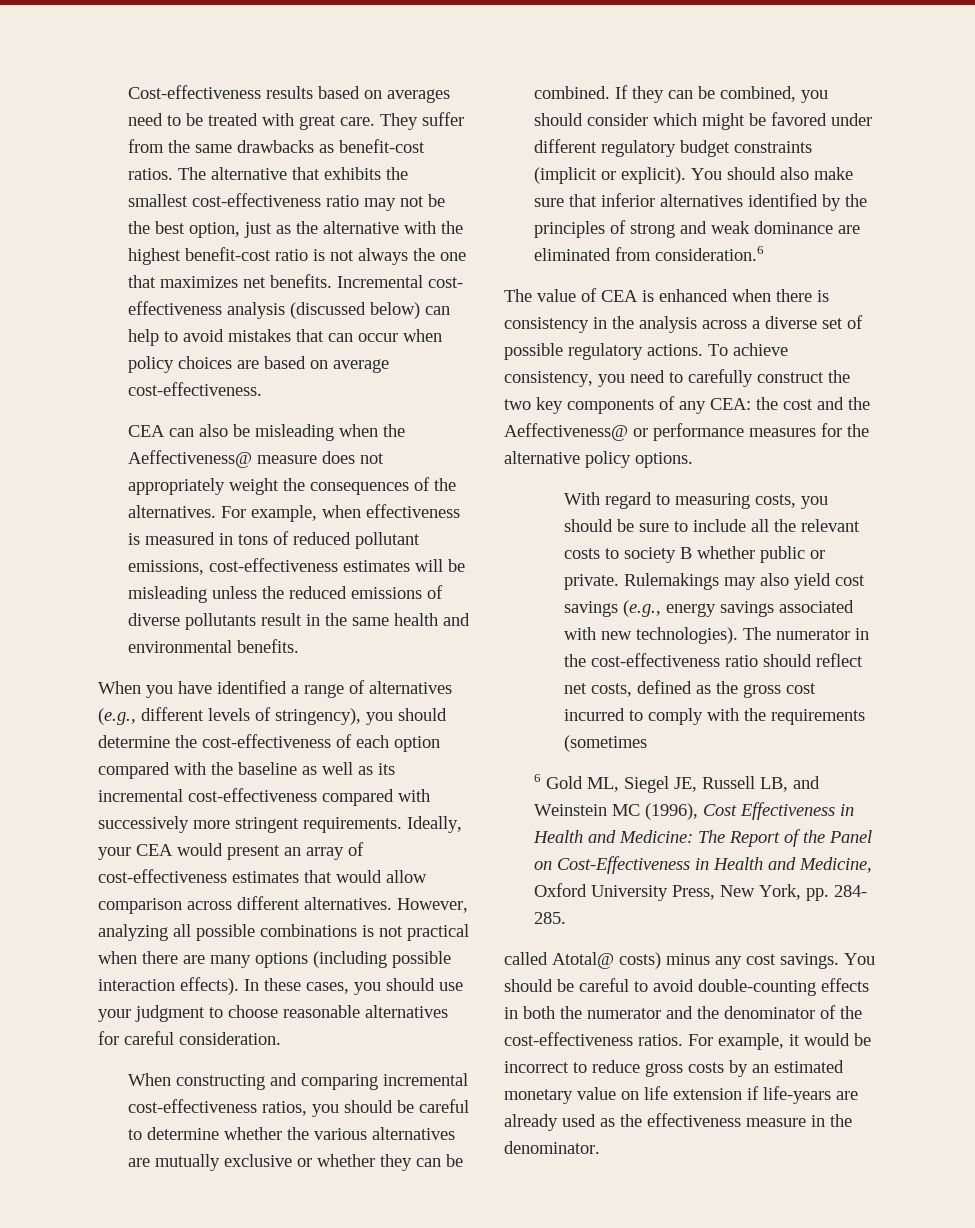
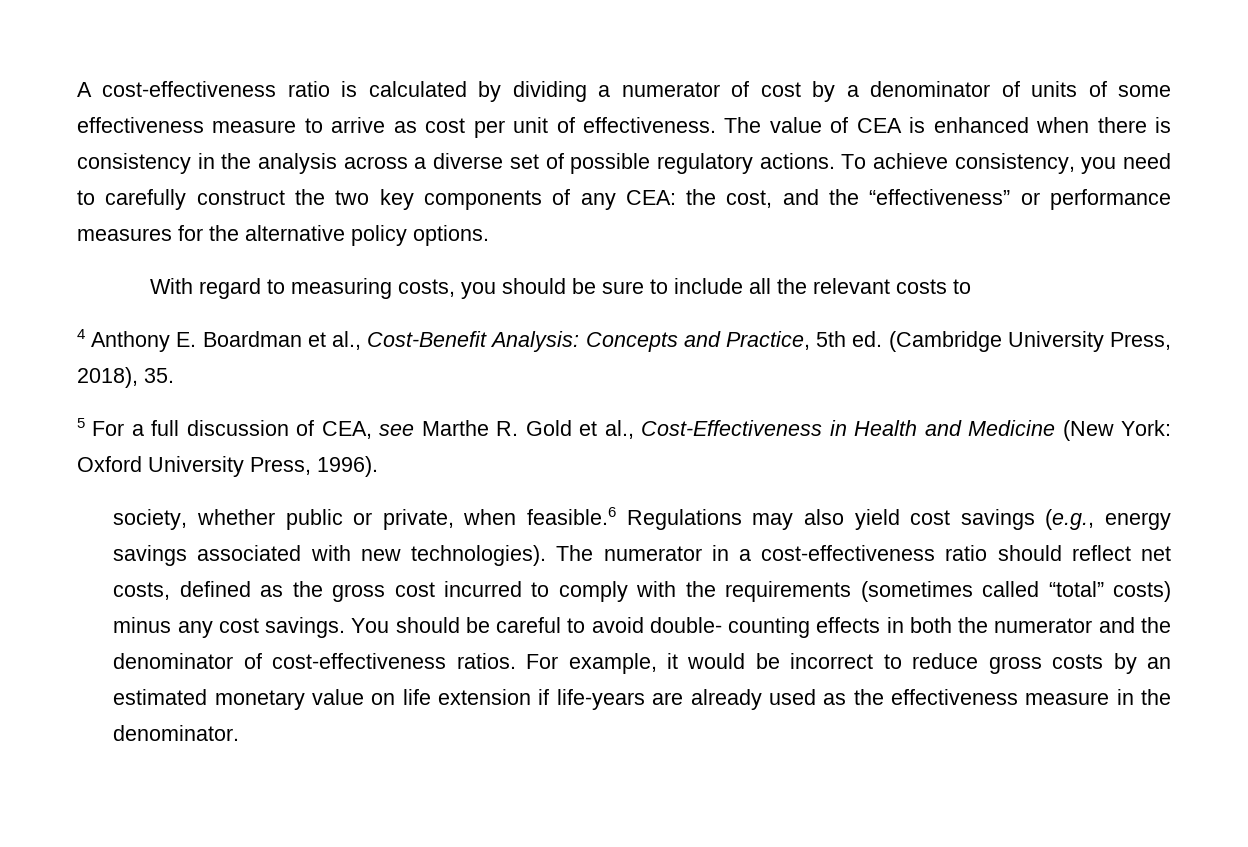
- Cost-effectiveness results based on averages need to be treated with great care. They suffer from the same drawbacks as benefit-cost ratios. The alternative that exhibits the smallest cost-effectiveness ratio may not be the best option, just as the alternative with the highest benefit-cost ratio is not always the one that maximizes net benefits. Incremental cost- effectiveness analysis (discussed below) can help to avoid mistakes that can occur when policy choices are based on average cost-effectiveness.
- CEA can also be misleading when the Aeffectiveness@ measure does not appropriately weight the consequences of the alternatives. For example, when effectiveness is measured in tons of reduced pollutant emissions, cost-effectiveness estimates will be misleading unless the reduced emissions of diverse pollutants result in the same health and environmental benefits.
- When you have identified a range of alternatives (e.g., different levels of stringency), you should determine the cost-effectiveness of each option compared with the baseline as well as its incremental cost-effectiveness compared with successively more stringent requirements. Ideally, your CEA would present an array of cost-effectiveness estimates that would allow comparison across different alternatives. However, analyzing all possible combinations is not practical when there are many options (including possible interaction effects). In these cases, you should use your judgment to choose reasonable alternatives for careful consideration.
- When constructing and comparing incremental cost-effectiveness ratios, you should be careful to determine whether the various alternatives are mutually exclusive or whether they can be combined. If they can be combined, you should consider which might be favored under different regulatory budget constraints (implicit or explicit). You should also make sure that inferior alternatives identified by the principles of strong and weak dominance are eliminated from consideration.6
- The value of CEA is enhanced when there is consistency in the analysis across a diverse set of possible regulatory actions.
+ A cost-effectiveness ratio is calculated by dividing a numerator of cost by a denominator of units of some effectiveness measure to arrive as cost per unit of effectiveness. The value of CEA is enhanced when there is consistency in the analysis across a diverse set of possible regulatory actions.
- To achieve consistency, you need to carefully construct the two key components of any CEA: the cost and the Aeffectiveness@ or performance measures for the alternative policy options.
+ To achieve consistency, you need to carefully construct the two key components of any CEA: the cost, and the “effectiveness” or performance measures for the alternative policy options.
- With regard to measuring costs, you should be sure to include all the relevant costs to society B whether public or private. Rulemakings may also yield cost savings (e.g., energy savings associated with new technologies).
+ With regard to measuring costs, you should be sure to include all the relevant costs to
+ 4 Anthony E. Boardman et al., Cost-Benefit Analysis: Concepts and Practice, 5th ed. (Cambridge University Press, 2018), 35.
+ 5 For a full discussion of CEA, see Marthe R. Gold et al., Cost-Effectiveness in Health and Medicine (New York: Oxford University Press, 1996).
+ society, whether public or private, when feasible.6 Regulations may also yield cost savings (e.g., energy savings associated with new technologies).
- The numerator in the cost-effectiveness ratio should reflect net costs, defined as the gross cost incurred to comply with the requirements (sometimes
- 6 Gold ML, Siegel JE, Russell LB, and Weinstein MC (1996), Cost Effectiveness in Health and Medicine: The Report of the Panel on Cost-Effectiveness in Health and Medicine, Oxford University Press, New York, pp. 284- 285.
- called Atotal@ costs) minus any cost savings.
+ The numerator in a cost-effectiveness ratio should reflect net costs, defined as the gross cost incurred to comply with the requirements (sometimes called “total” costs) minus any cost savings.
- You should be careful to avoid double-counting effects in both the numerator and the denominator of the cost-effectiveness ratios.
+ You should be careful to avoid double- counting effects in both the numerator and the denominator of cost-effectiveness ratios.

